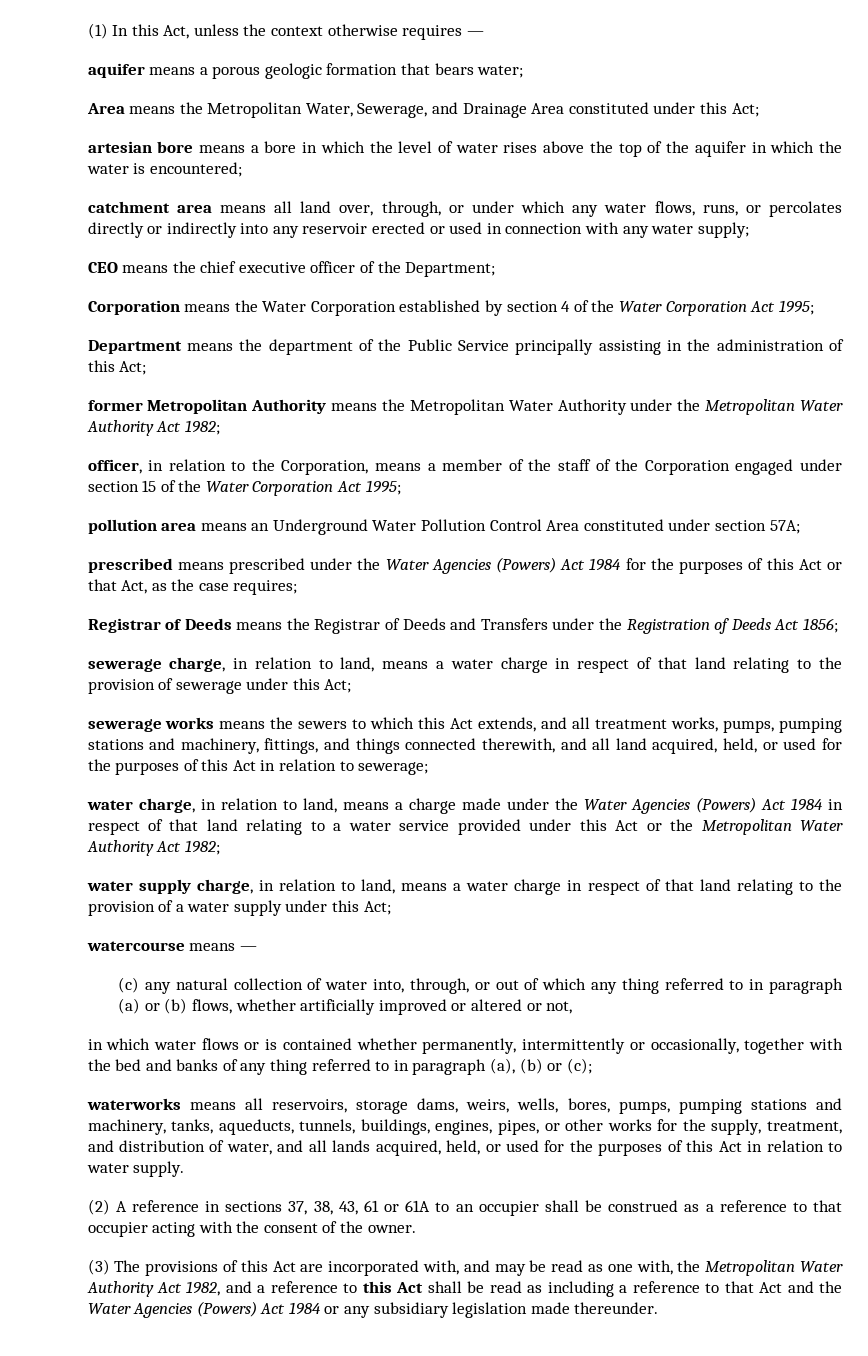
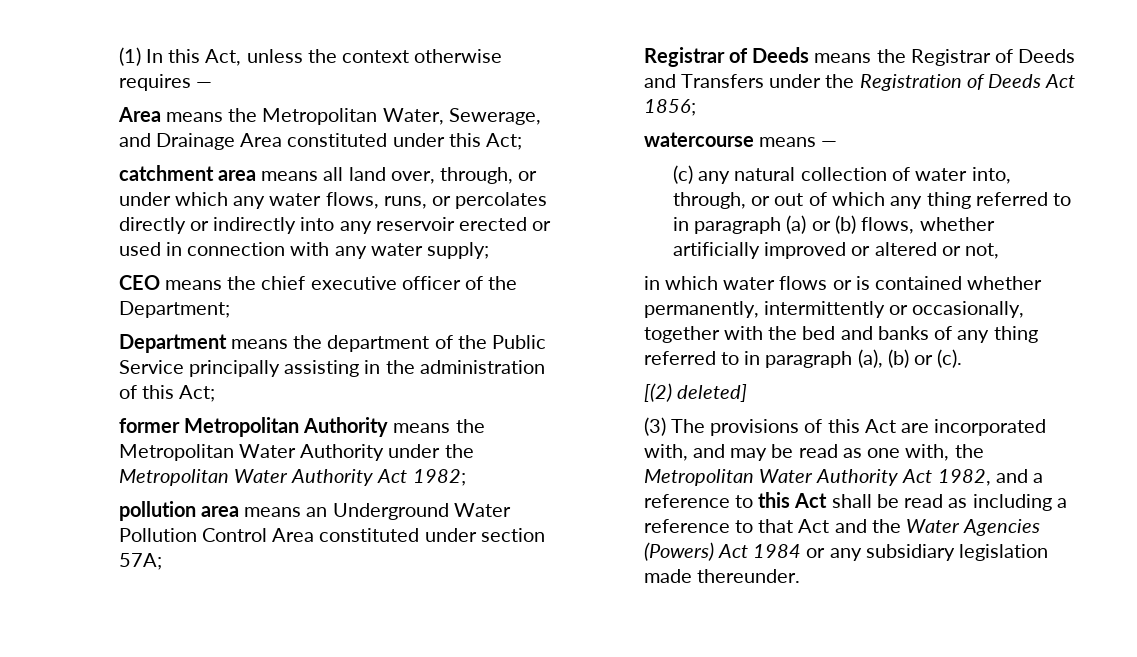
- aquifer means a porous geologic formation that bears water;
- artesian bore means a bore in which the level of water rises above the top of the aquifer in which the water is encountered;
- Corporation means the Water Corporation established by section 4 of the Water Corporation Act 1995;
- officer, in relation to the Corporation, means a member of the staff of the Corporation engaged under section 15 of the Water Corporation Act 1995;
- prescribed means prescribed under the Water Agencies (Powers) Act 1984 for the purposes of this Act or that Act, as the case requires;
- sewerage charge, in relation to land, means a water charge in respect of that land relating to the provision of sewerage under this Act;
- sewerage works means the sewers to which this Act extends, and all treatment works, pumps, pumping stations and machinery, fittings, and things connected therewith, and all land acquired, held, or used for the purposes of this Act in relation to sewerage;
- water charge, in relation to land, means a charge made under the Water Agencies (Powers) Act 1984 in respect of that land relating to a water service provided under this Act or the Metropolitan Water Authority Act 1982;
- water supply charge, in relation to land, means a water charge in respect of that land relating to the provision of a water supply under this Act;
- in which water flows or is contained whether permanently, intermittently or occasionally, together with the bed and banks of any thing referred to in paragraph (a), (b) or (c);
- waterworks means all reservoirs, storage dams, weirs, wells, bores, pumps, pumping stations and machinery, tanks, aqueducts, tunnels, buildings, engines, pipes, or other works for the supply, treatment, and distribution of water, and all lands acquired, held, or used for the purposes of this Act in relation to water supply.
- (2) A reference in sections 37, 38, 43, 61 or 61A to an occupier shall be construed as a reference to that occupier acting with the consent of the owner.
+ in which water flows or is contained whether permanently, intermittently or occasionally, together with the bed and banks of any thing referred to in paragraph (a), (b) or (c).
+ [(2) deleted]

